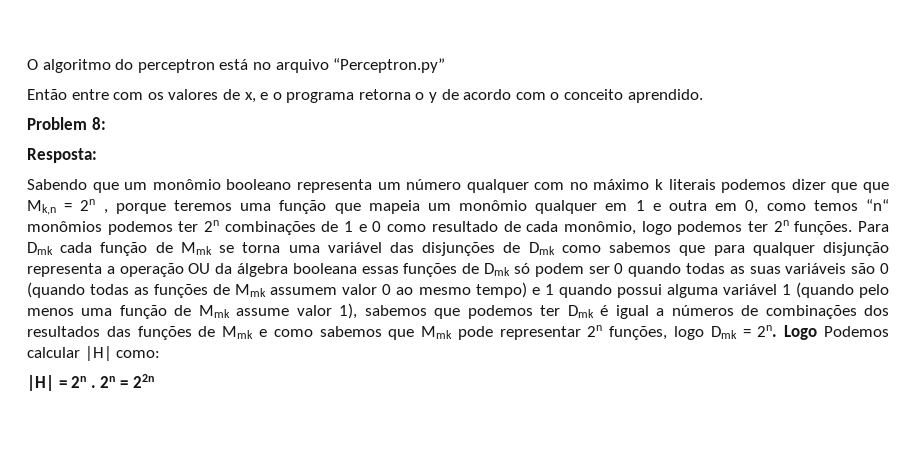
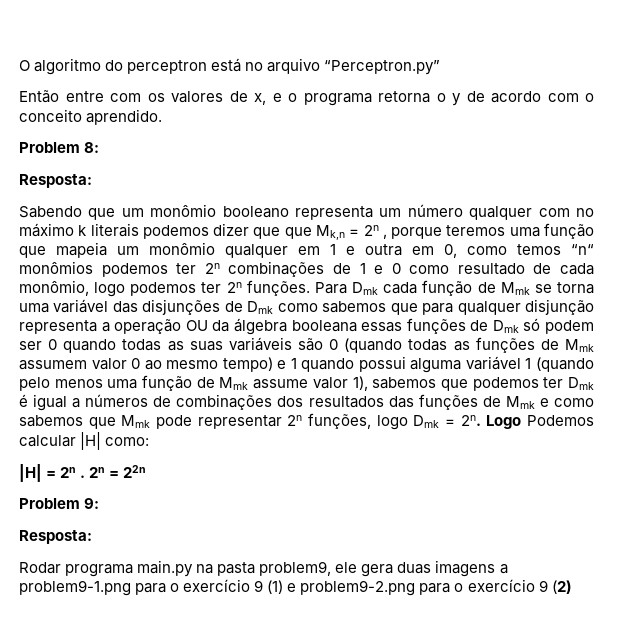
+ Problem 9:
+ Resposta:
+ Rodar programa main.py na pasta problem9, ele gera duas imagens a problem9-1.png para o exercício 9 (1) e problem9-2.png para o exercício 9 (2)

